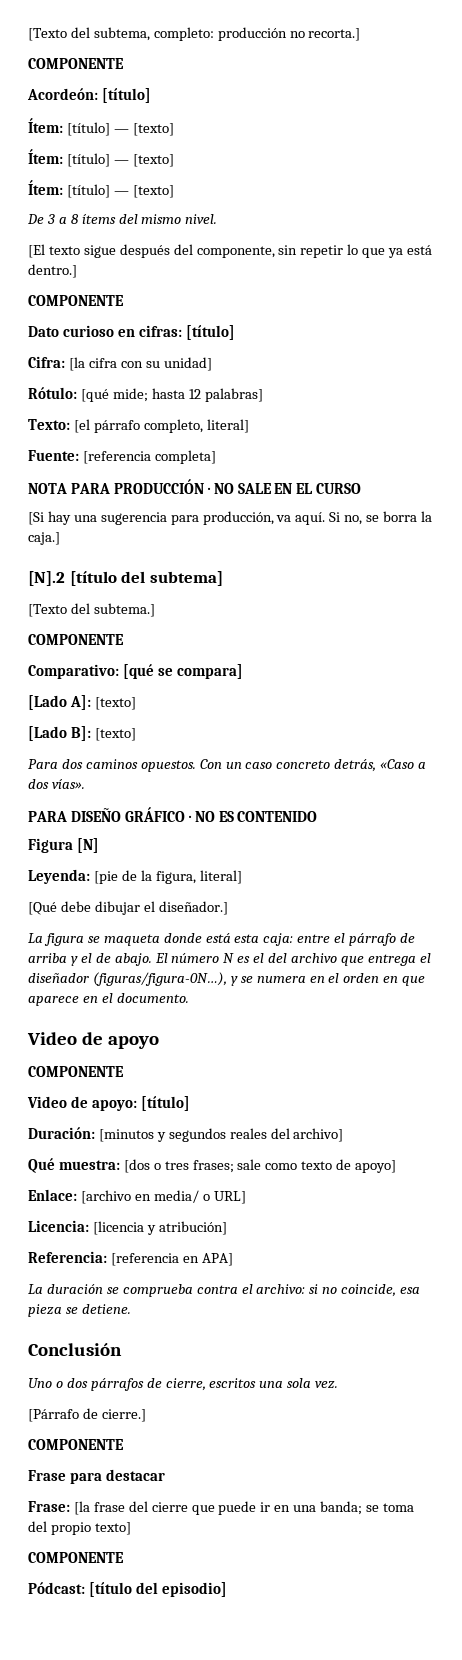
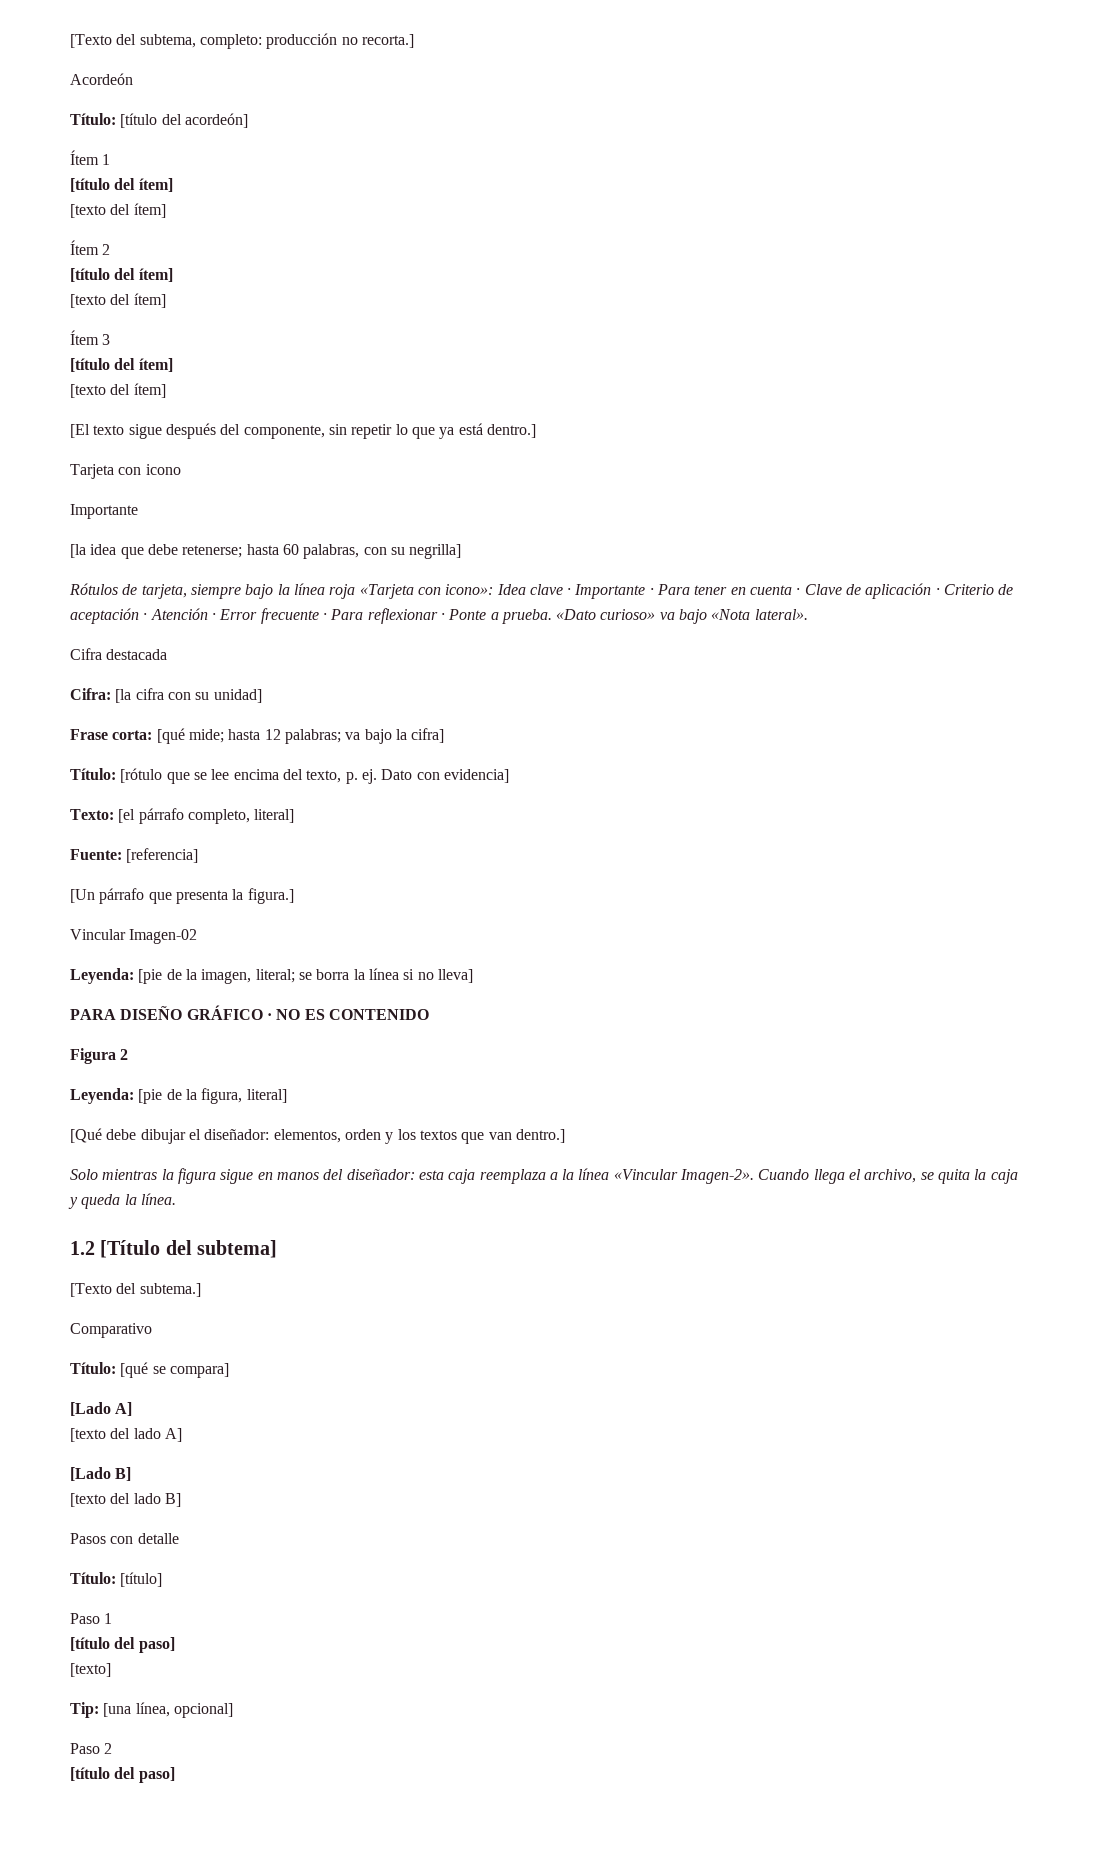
  [Texto del subtema, completo: producción no recorta.]
- COMPONENTE
- Acordeón: [título]
- Ítem: [título] — [texto]
- Ítem: [título] — [texto]
- Ítem: [título] — [texto]
- De 3 a 8 ítems del mismo nivel.
+ Acordeón
+ Título: [título del acordeón]
+ Ítem 1
+ [título del ítem]
+ [texto del ítem]
+ Ítem 2
+ [título del ítem]
+ [texto del ítem]
+ Ítem 3
+ [título del ítem]
+ [texto del ítem]
  [El texto sigue después del componente, sin repetir lo que ya está dentro.]
- COMPONENTE
- Dato curioso en cifras: [título]
+ Tarjeta con icono
+ Importante
+ [la idea que debe retenerse; hasta 60 palabras, con su negrilla]
+ Rótulos de tarjeta, siempre bajo la línea roja «Tarjeta con icono»: Idea clave · Importante · Para tener en cuenta · Clave de aplicación · Criterio de aceptación · Atención · Error frecuente · Para reflexionar · Ponte a prueba. «Dato curioso» va bajo «Nota lateral».
+ Cifra destacada
- Rótulo: [qué mide; hasta 12 palabras]
+ Frase corta: [qué mide; hasta 12 palabras; va bajo la cifra]
+ Título: [rótulo que se lee encima del texto, p. ej. Dato con evidencia]
- Fuente: [referencia completa]
- NOTA PARA PRODUCCIÓN · NO SALE EN EL CURSO
- [Si hay una sugerencia para producción, va aquí. Si no, se borra la caja.]
- [N].2 [título del subtema]
- [Texto del subtema.]
- COMPONENTE
- Comparativo: [qué se compara]
- [Lado A]: [texto]
- [Lado B]: [texto]
- Para dos caminos opuestos. Con un caso concreto detrás, «Caso a dos vías».
+ Fuente: [referencia]
+ [Un párrafo que presenta la figura.]
+ Vincular Imagen-02
+ Leyenda: [pie de la imagen, literal; se borra la línea si no lleva]
- Figura [N]
+ Figura 2
- [Qué debe dibujar el diseñador.]
- La figura se maqueta donde está esta caja: entre el párrafo de arriba y el de abajo. El número N es el del archivo que entrega el diseñador (figuras/figura-0N…), y se numera en el orden en que aparece en el documento.
- Video de apoyo
- COMPONENTE
- Video de apoyo: [título]
- Duración: [minutos y segundos reales del archivo]
- Qué muestra: [dos o tres frases; sale como texto de apoyo]
- Enlace: [archivo en media/ o URL]
- Licencia: [licencia y atribución]
- Referencia: [referencia en APA]
- La duración se comprueba contra el archivo: si no coincide, esa pieza se detiene.
- Conclusión
- Uno o dos párrafos de cierre, escritos una sola vez.
- [Párrafo de cierre.]
- COMPONENTE
- Frase para destacar
- Frase: [la frase del cierre que puede ir en una banda; se toma del propio texto]
- COMPONENTE
- Pódcast: [título del episodio]
+ [Qué debe dibujar el diseñador: elementos, orden y los textos que van dentro.]
+ Solo mientras la figura sigue en manos del diseñador: esta caja reemplaza a la línea «Vincular Imagen-2». Cuando llega el archivo, se quita la caja y queda la línea.
+ 1.2 [Título del subtema]
+ [Texto del subtema.]
+ Comparativo
+ Título: [qué se compara]
+ [Lado A]
+ [texto del lado A]
+ [Lado B]
+ [texto del lado B]
+ Pasos con detalle
+ Título: [título]
+ Paso 1
+ [título del paso]
+ [texto]
+ Tip: [una línea, opcional]
+ Paso 2
+ [título del paso]

